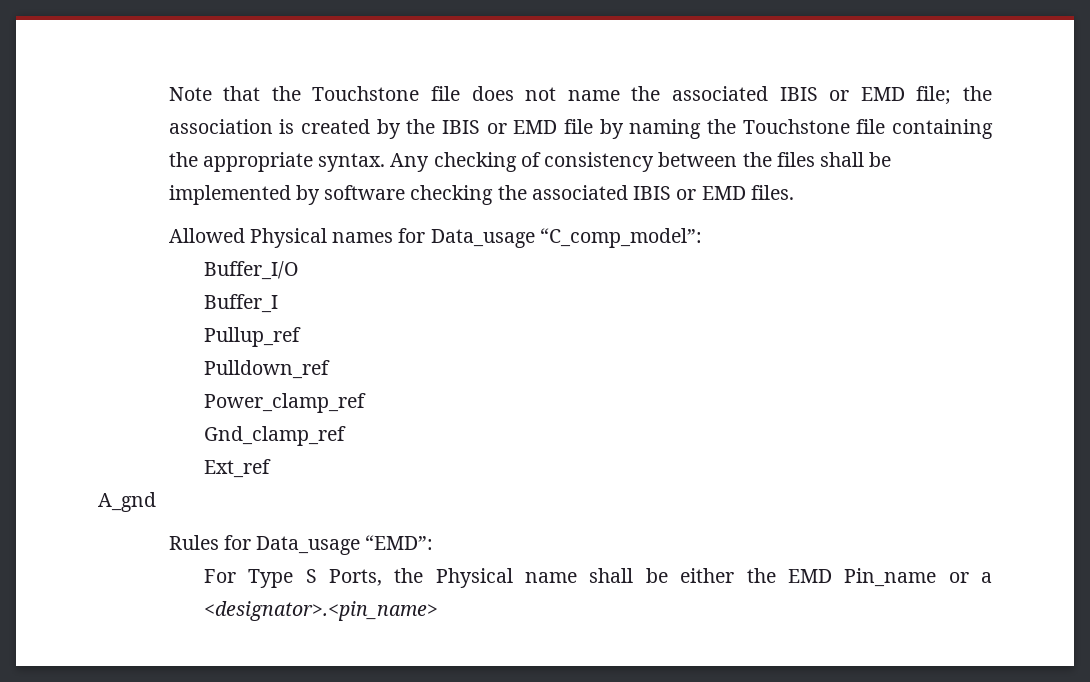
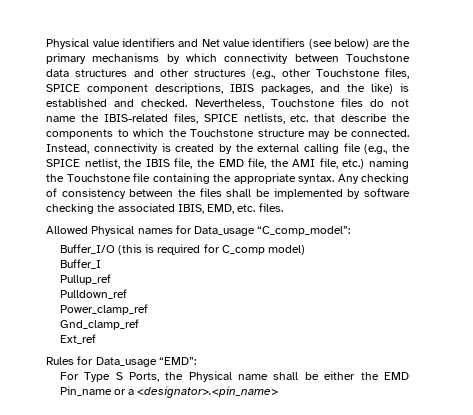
- Note that the Touchstone file does not name the associated IBIS or EMD file; the association is created by the IBIS or EMD file by naming the Touchstone file containing the appropriate syntax.
+ Physical value identifiers and Net value identifiers (see below) are the primary mechanisms by which connectivity between Touchstone data structures and other structures (e.g., other Touchstone files, SPICE component descriptions, IBIS packages, and the like) is established and checked. Nevertheless, Touchstone files do not name the IBIS-related files, SPICE netlists, etc. that describe the components to which the Touchstone structure may be connected. Instead, connectivity is created by the external calling file (e.g., the SPICE netlist, the IBIS file, the EMD file, the AMI file, etc.) naming the Touchstone file containing the appropriate syntax.
- Any checking of consistency between the files shall be implemented by software checking the associated IBIS or EMD files.
+ Any checking of consistency between the files shall be implemented by software checking the associated IBIS, EMD, etc. files.
- Buffer_I/O
+ Buffer_I/O (this is required for C_comp model)
- A_gnd

